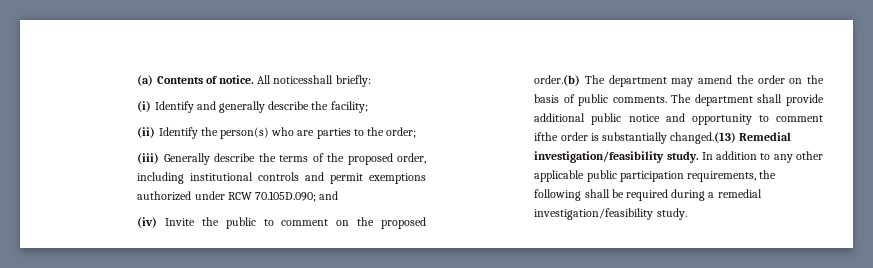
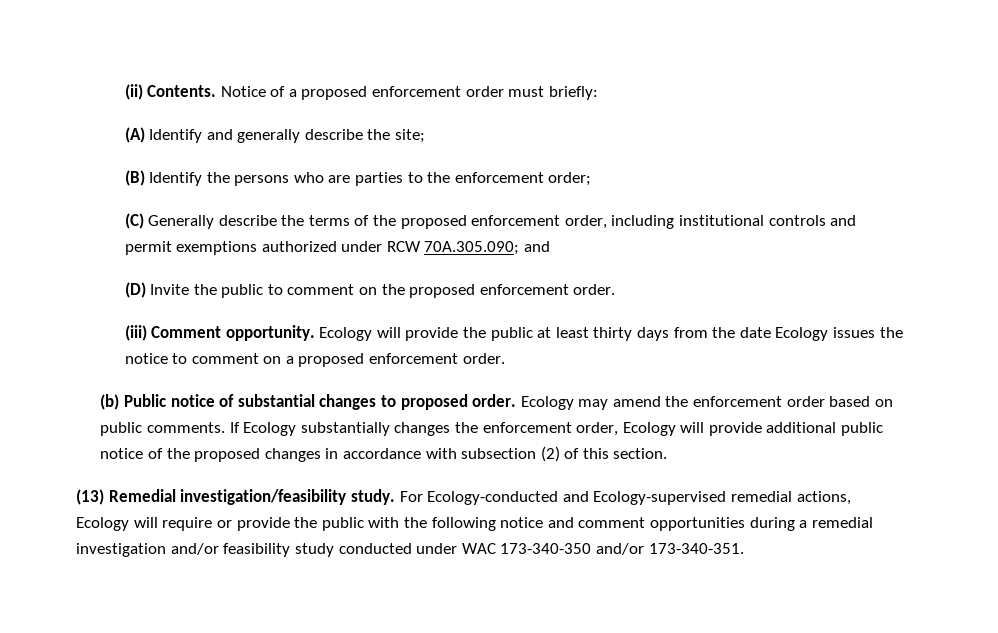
- (a) Contents of notice. All noticesshall briefly:
+ (ii) Contents. Notice of a proposed enforcement order must briefly:
- (i) Identify and generally describe the facility;
- (ii) Identify the person(s) who are parties to the order;
+ (A) Identify and generally describe the site;
+ (B) Identify the persons who are parties to the enforcement order;
- (iii) Generally describe the terms of the proposed order, including institutional controls and permit exemptions authorized under RCW 70.105D.090; and
+ (C) Generally describe the terms of the proposed enforcement order, including institutional controls and permit exemptions authorized under RCW 70A.305.090; and
- (iv) Invite the public to comment on the proposed order.(b) The department may amend the order on the basis of public comments. The department shall provide additional public notice and opportunity to comment ifthe order is substantially changed.(13) Remedial investigation/feasibility study. In addition to any other applicable public participation requirements, the following shall be required during a remedial investigation/feasibility study.
+ (D) Invite the public to comment on the proposed enforcement order.
+ (iii) Comment opportunity. Ecology will provide the public at least thirty days from the date Ecology issues the notice to comment on a proposed enforcement order.
+ (b) Public notice of substantial changes to proposed order. Ecology may amend the enforcement order based on public comments. If Ecology substantially changes the enforcement order, Ecology will provide additional public notice of the proposed changes in accordance with subsection (2) of this section.
+ (13) Remedial investigation/feasibility study. For Ecology-conducted and Ecology-supervised remedial actions, Ecology will require or provide the public with the following notice and comment opportunities during a remedial investigation and/or feasibility study conducted under WAC 173-340-350 and/or 173-340-351.

